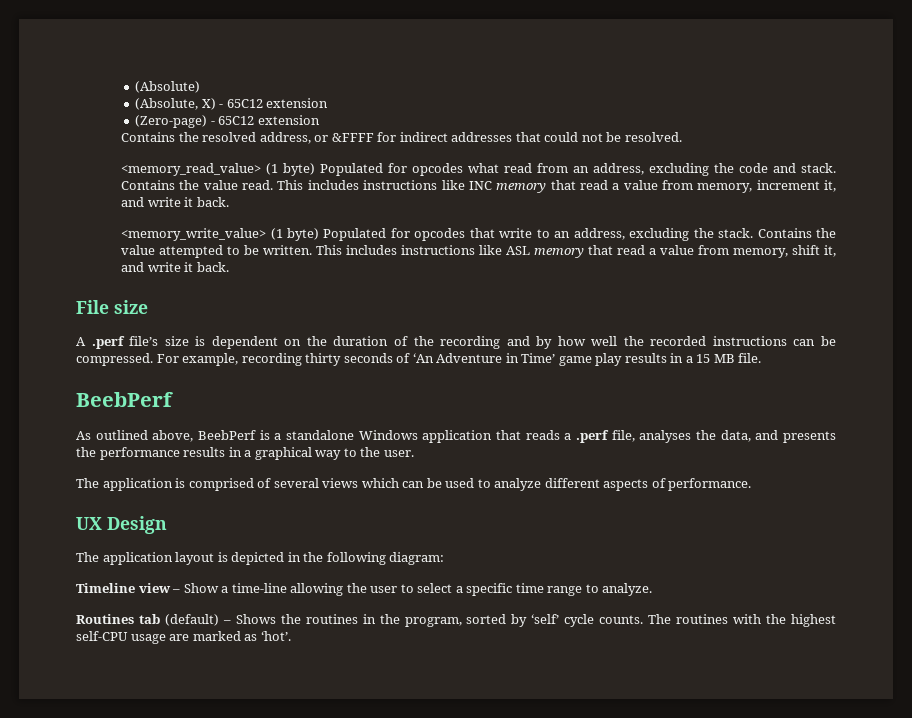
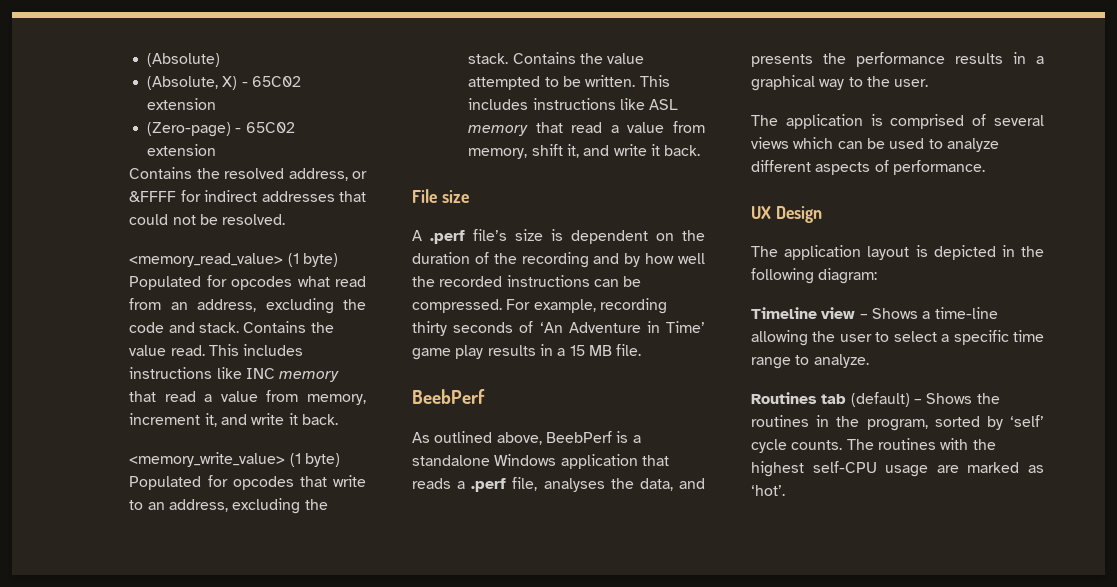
- (Absolute, X) - 65C12 extension
+ (Absolute, X) - 65C02 extension
- (Zero-page) - 65C12 extension
+ (Zero-page) - 65C02 extension
- Timeline view – Show a time-line allowing the user to select a specific time range to analyze.
+ Timeline view – Shows a time-line allowing the user to select a specific time range to analyze.

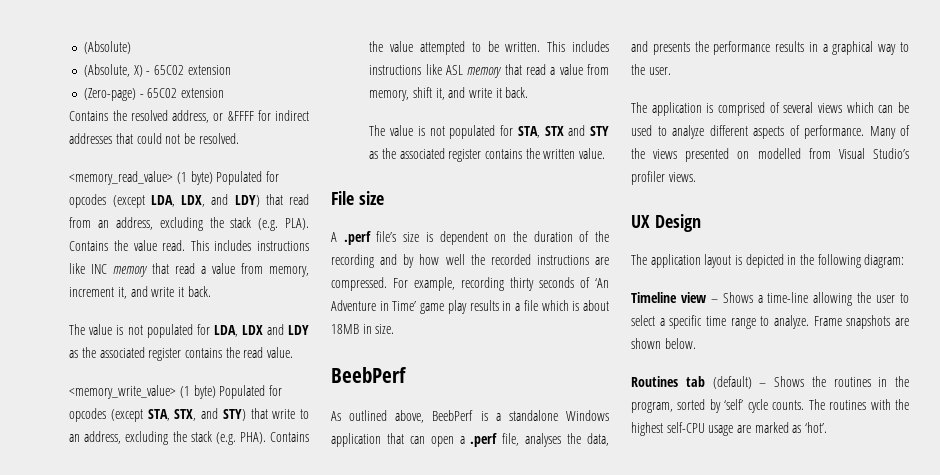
- <memory_read_value> (1 byte) Populated for opcodes what read from an address, excluding the code and stack.
+ <memory_read_value> (1 byte) Populated for opcodes (except LDA, LDX, and LDY) that read from an address, excluding the stack (e.g. PLA).
+ The value is not populated for LDA, LDX and LDY as the associated register contains the read value.
- <memory_write_value> (1 byte) Populated for opcodes that write to an address, excluding the stack.
+ <memory_write_value> (1 byte) Populated for opcodes (except STA, STX, and STY) that write to an address, excluding the stack (e.g. PHA).
+ The value is not populated for STA, STX and STY as the associated register contains the written value.
- A .perf file’s size is dependent on the duration of the recording and by how well the recorded instructions can be compressed.
+ A .perf file’s size is dependent on the duration of the recording and by how well the recorded instructions are compressed.
- For example, recording thirty seconds of ‘An Adventure in Time’ game play results in a 15 MB file.
+ For example, recording thirty seconds of ‘An Adventure in Time’ game play results in a file which is about 18MB in size.
- As outlined above, BeebPerf is a standalone Windows application that reads a .perf file, analyses the data, and presents the performance results in a graphical way to the user.
+ As outlined above, BeebPerf is a standalone Windows application that can open a .perf file, analyses the data, and presents the performance results in a graphical way to the user.
+ Many of the views presented on modelled from Visual Studio’s profiler views.
+ Frame snapshots are shown below.

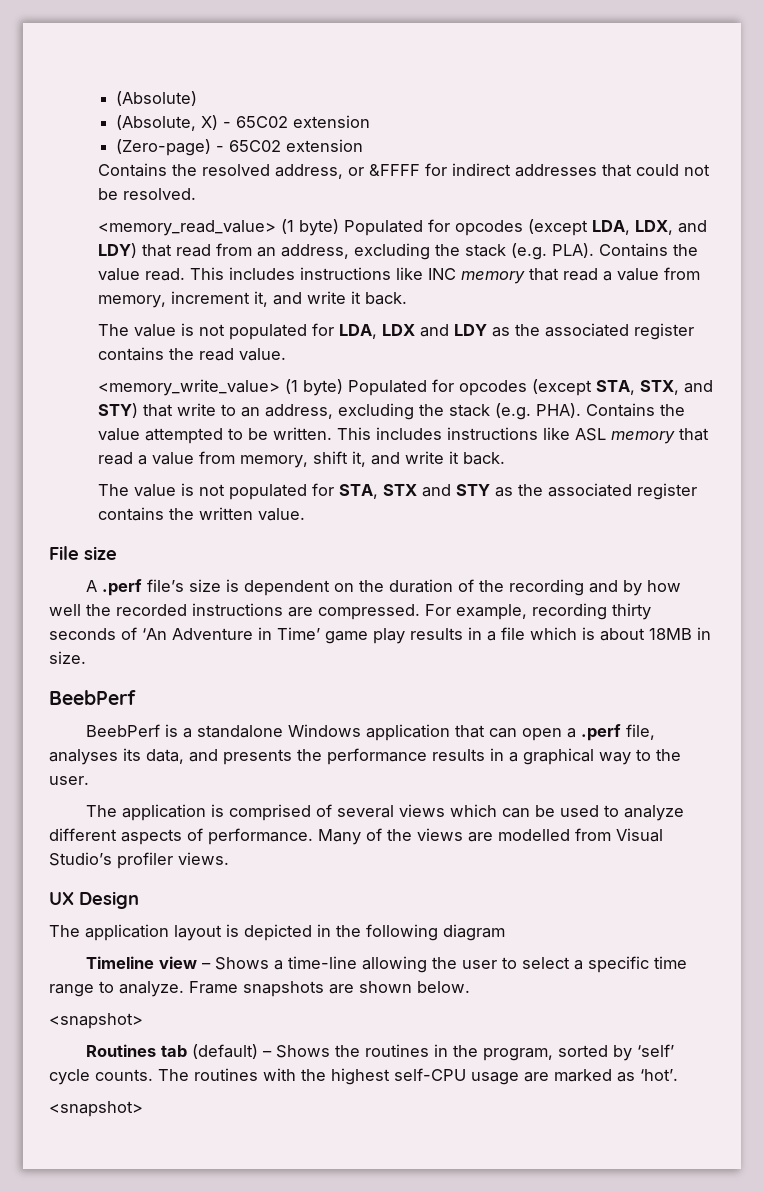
- As outlined above, BeebPerf is a standalone Windows application that can open a .perf file, analyses the data, and presents the performance results in a graphical way to the user.
+ BeebPerf is a standalone Windows application that can open a .perf file, analyses its data, and presents the performance results in a graphical way to the user.
- Many of the views presented on modelled from Visual Studio’s profiler views.
+ Many of the views are modelled from Visual Studio’s profiler views.
- The application layout is depicted in the following diagram:
+ The application layout is depicted in the following diagram
  Frame snapshots are shown below.
+ <snapshot>
  The routines with the highest self-CPU usage are marked as ‘hot’.
+ <snapshot>

